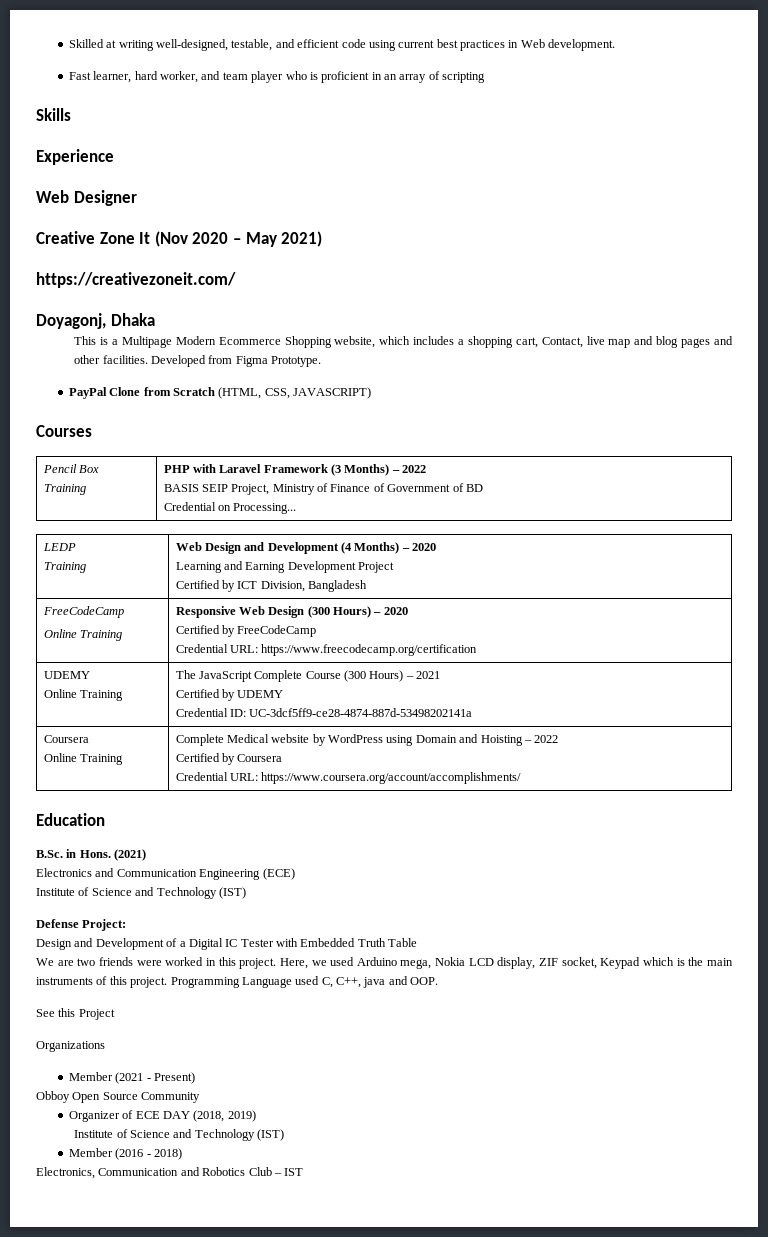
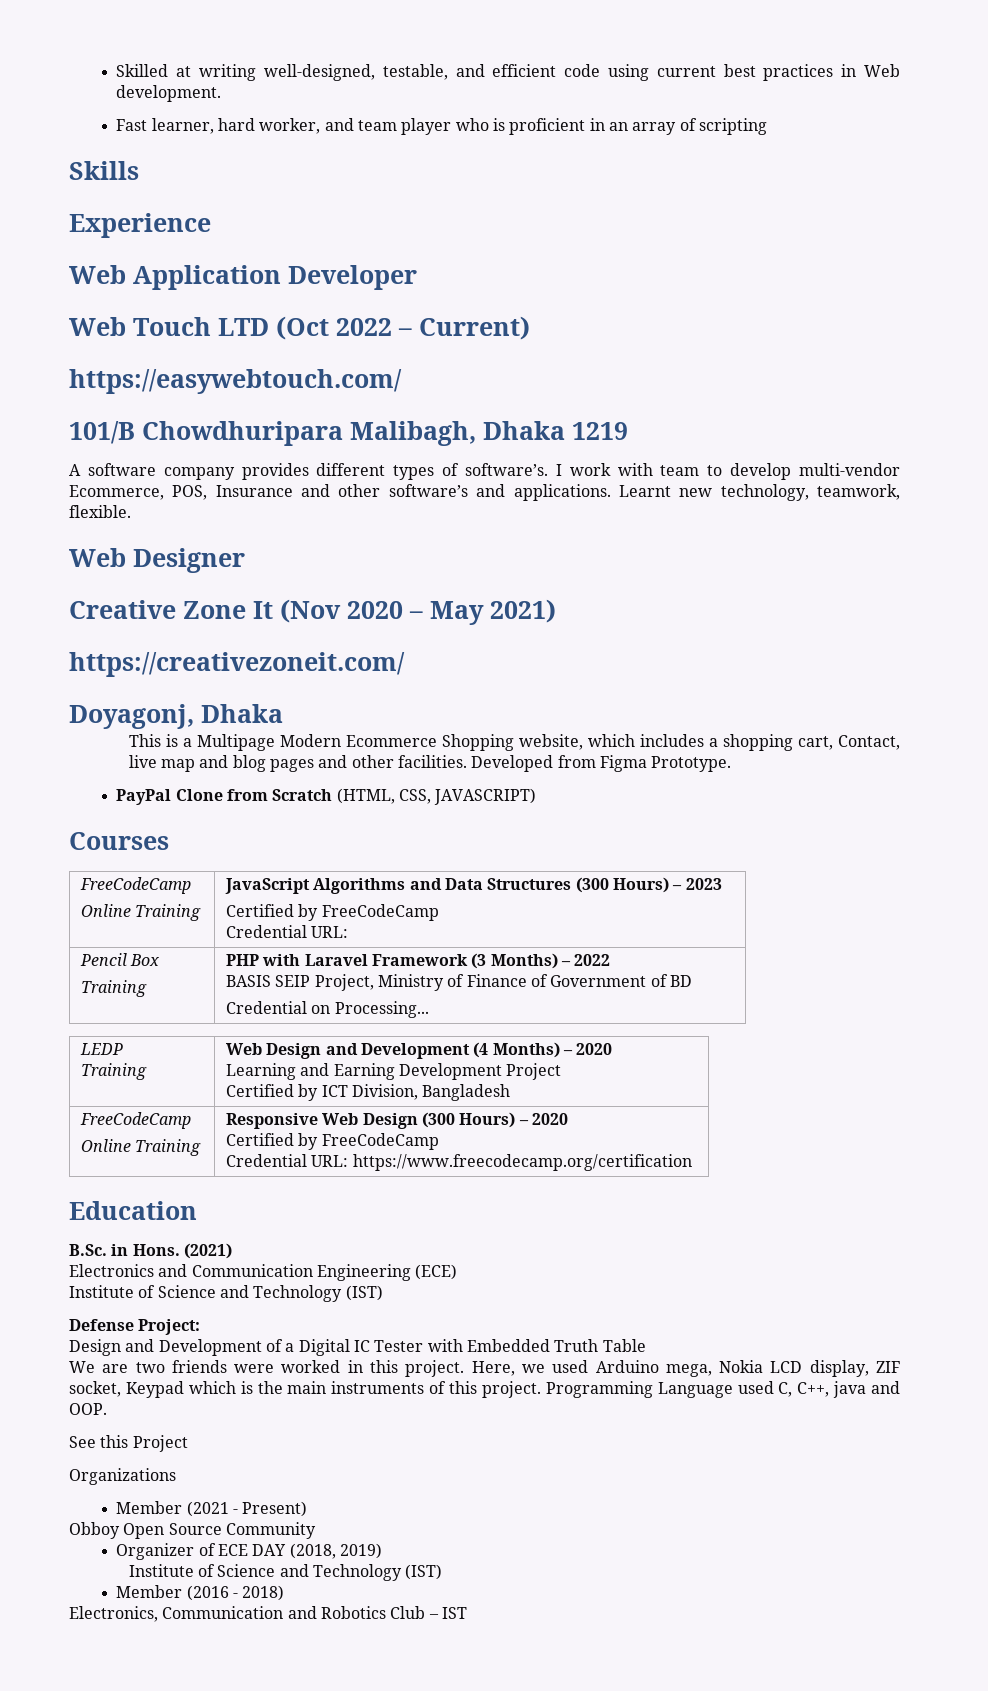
+ Web Application Developer
+ Web Touch LTD (Oct 2022 – Current)
+ https://easywebtouch.com/
+ 101/B Chowdhuripara Malibagh, Dhaka 1219
+ A software company provides different types of software’s. I work with team to develop multi-vendor Ecommerce, POS, Insurance and other software’s and applications. Learnt new technology, teamwork, flexible.
  Courses
+ FreeCodeCamp
+ Online Training | JavaScript Algorithms and Data Structures (300 Hours) – 2023
+ Certified by FreeCodeCamp
+ Credential URL:
  LEDP
  Training | Web Design and Development (4 Months) – 2020
  Learning and Earning Development Project
  Certified by ICT Division, Bangladesh
  FreeCodeCamp
  Online Training | Responsive Web Design (300 Hours) – 2020
  Certified by FreeCodeCamp
  Credential URL: https://www.freecodecamp.org/certification
- UDEMY
- Online Training | The JavaScript Complete Course (300 Hours) – 2021
- Certified by UDEMY
- Credential ID: UC-3dcf5ff9-ce28-4874-887d-53498202141a
- Coursera
- Online Training | Complete Medical website by WordPress using Domain and Hoisting – 2022
- Certified by Coursera
- Credential URL: https://www.coursera.org/account/accomplishments/

